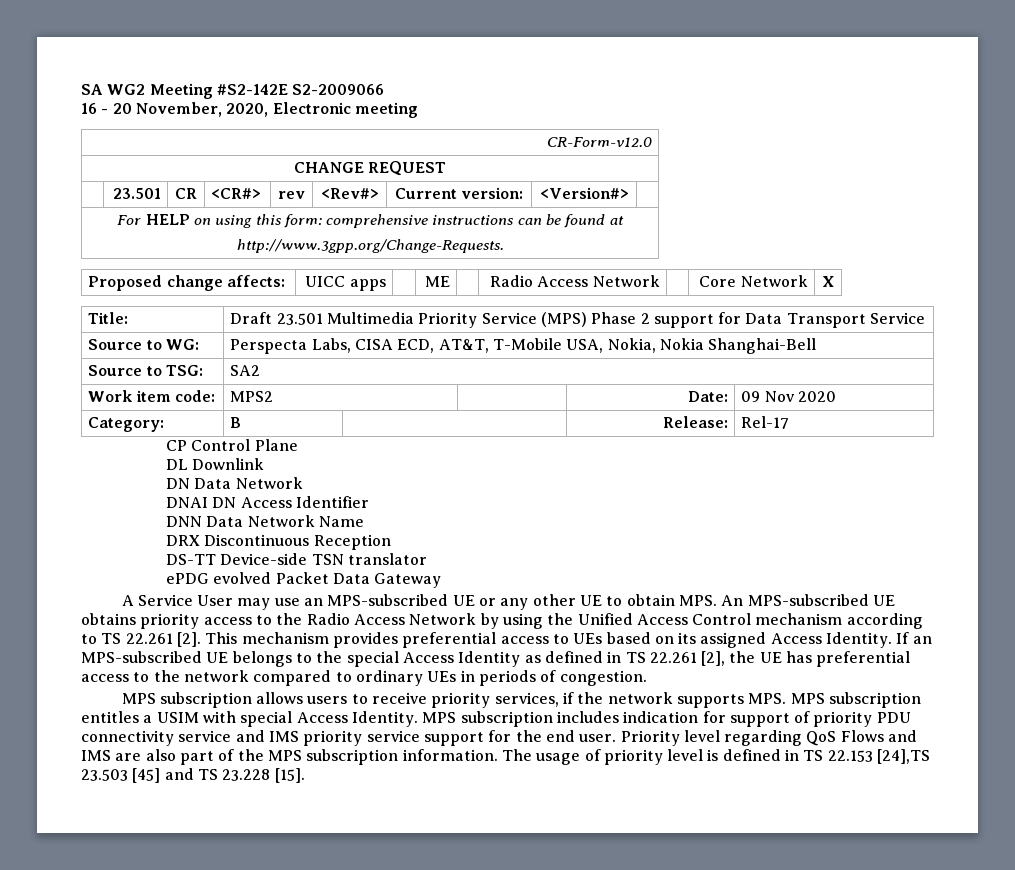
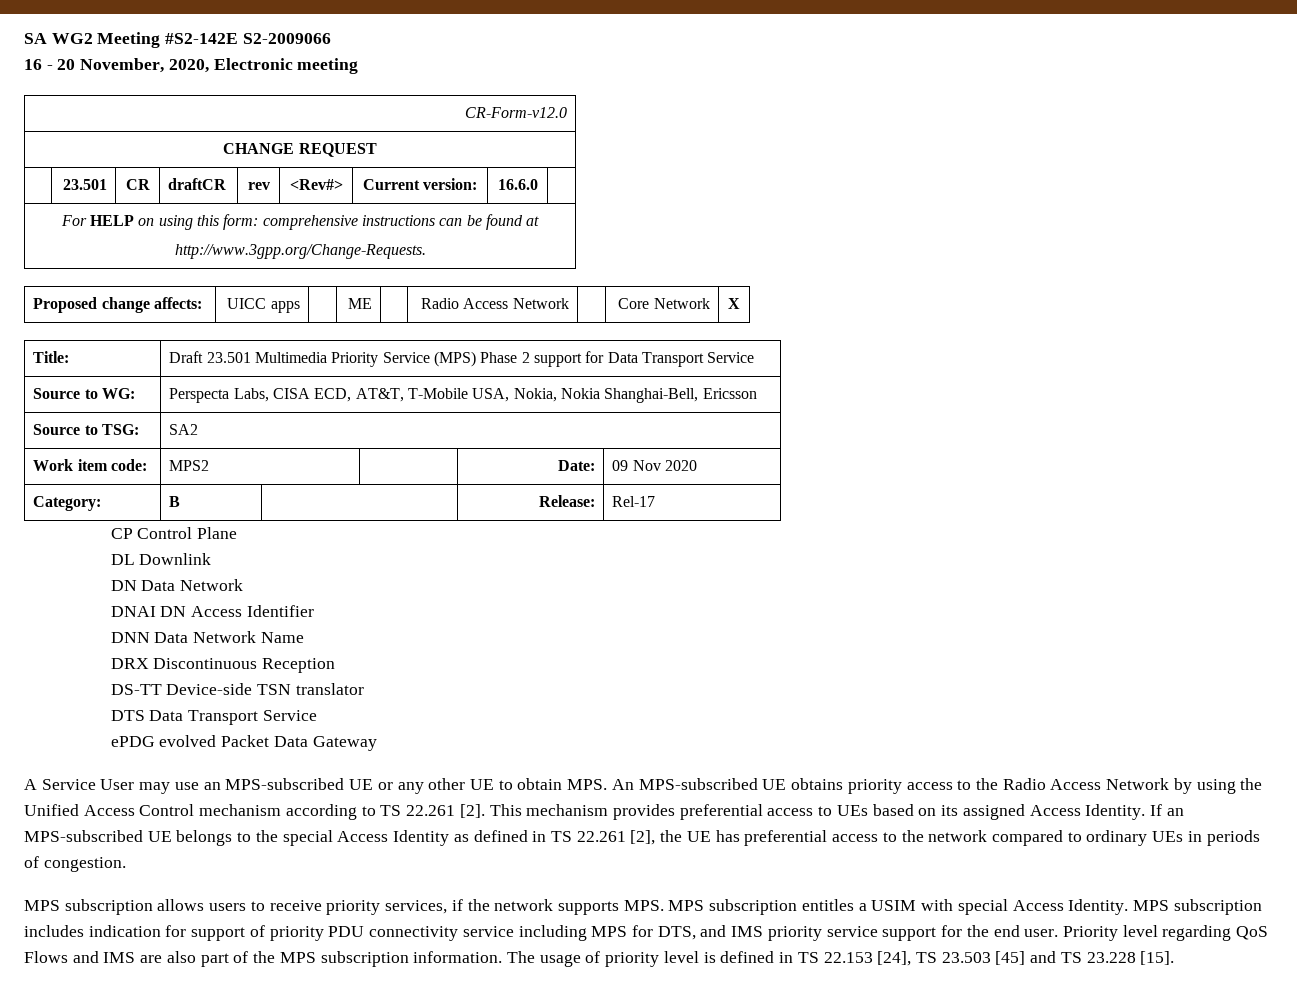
- | 23.501 | CR | <CR#> | rev | <Rev#> | Current version: | <Version#> |
+ | 23.501 | CR | draftCR | rev | <Rev#> | Current version: | 16.6.0 |
- Source to WG: | Perspecta Labs, CISA ECD, AT&T, T-Mobile USA, Nokia, Nokia Shanghai-Bell
+ Source to WG: | Perspecta Labs, CISA ECD, AT&T, T-Mobile USA, Nokia, Nokia Shanghai-Bell, Ericsson
+ DTS Data Transport Service
- MPS subscription includes indication for support of priority PDU connectivity service and IMS priority service support for the end user.
+ MPS subscription includes indication for support of priority PDU connectivity service including MPS for DTS, and IMS priority service support for the end user.
- The usage of priority level is defined in TS 22.153 [24],TS 23.503 [45] and TS 23.228 [15].
+ The usage of priority level is defined in TS 22.153 [24], TS 23.503 [45] and TS 23.228 [15].

